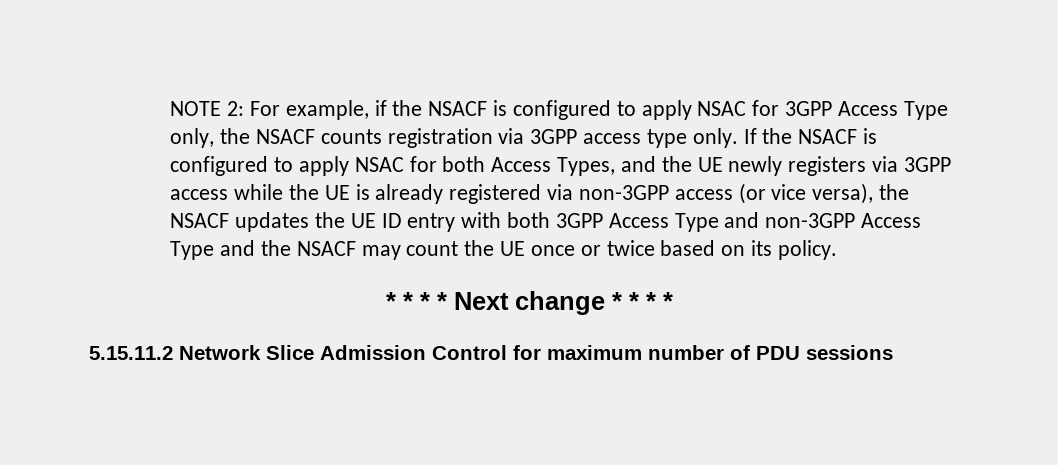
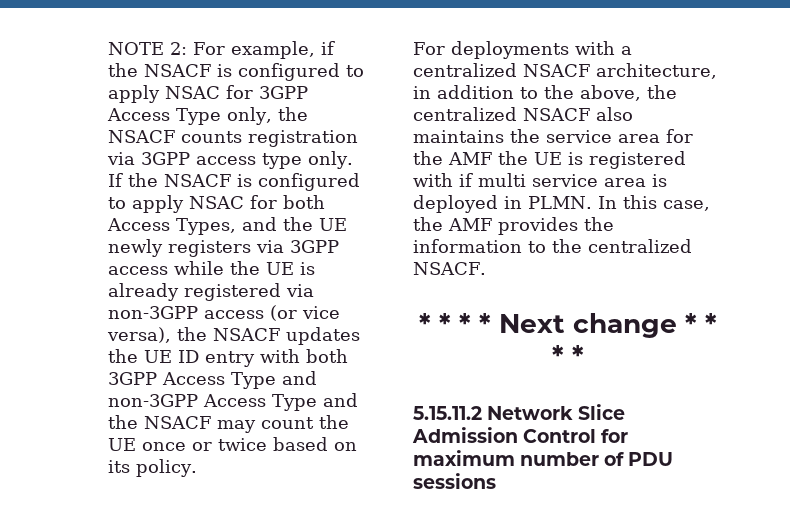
+ For deployments with a centralized NSACF architecture, in addition to the above, the centralized NSACF also maintains the service area for the AMF the UE is registered with if multi service area is deployed in PLMN. In this case, the AMF provides the information to the centralized NSACF.

